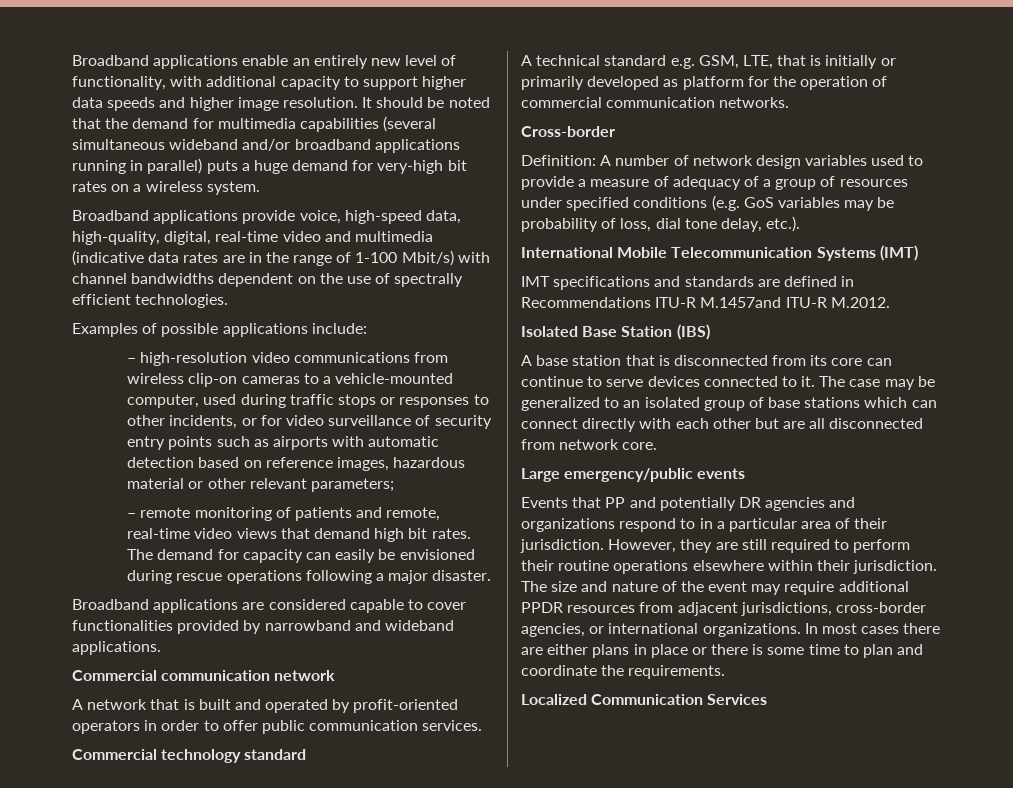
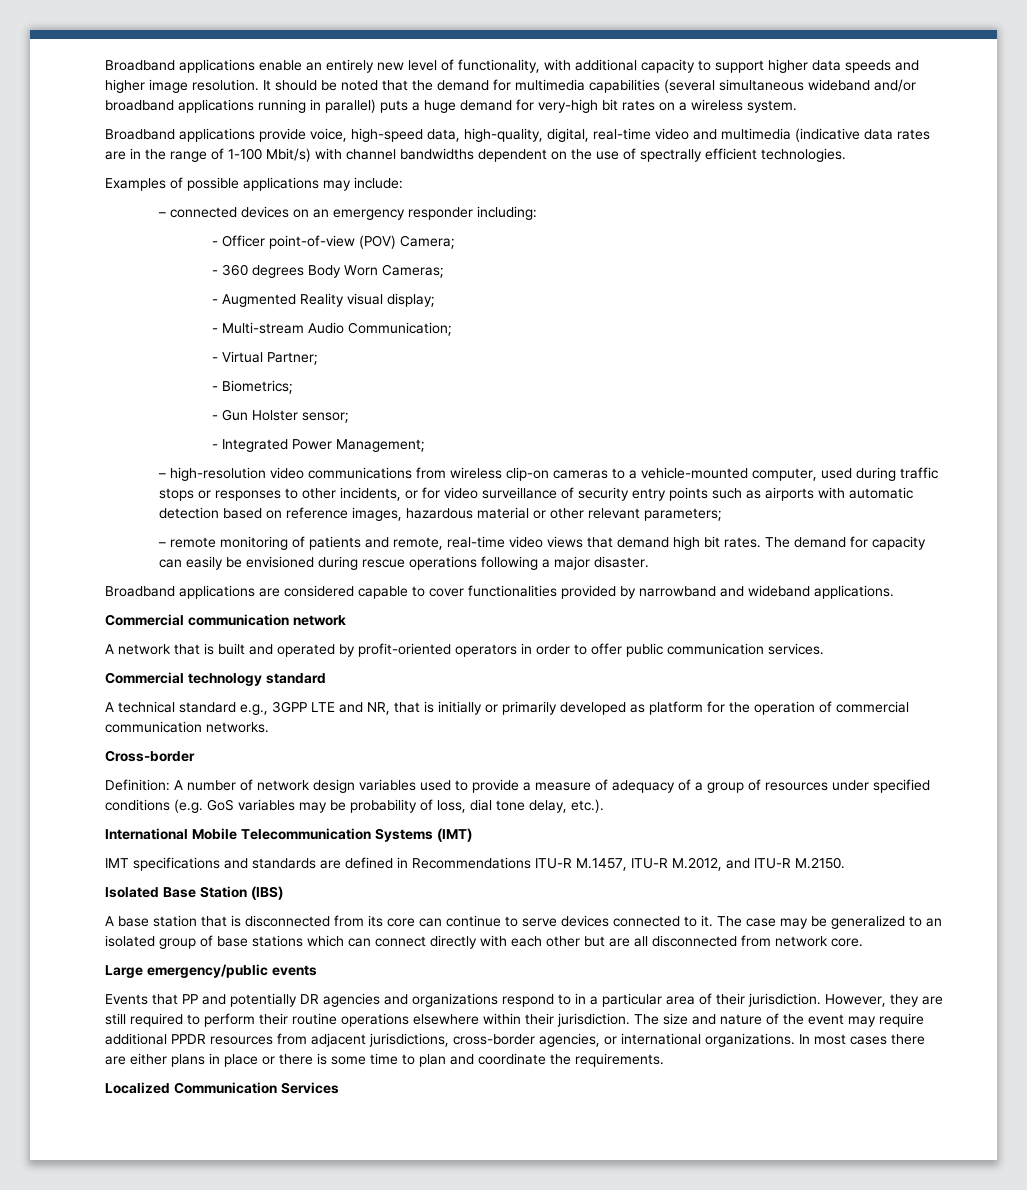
- Examples of possible applications include:
+ Examples of possible applications may include:
+ – connected devices on an emergency responder including:
+ - Officer point-of-view (POV) Camera;
+ - 360 degrees Body Worn Cameras;
+ - Augmented Reality visual display;
+ - Multi-stream Audio Communication;
+ - Virtual Partner;
+ - Biometrics;
+ - Gun Holster sensor;
+ - Integrated Power Management;
- A technical standard e.g. GSM, LTE, that is initially or primarily developed as platform for the operation of commercial communication networks.
+ A technical standard e.g., 3GPP LTE and NR, that is initially or primarily developed as platform for the operation of commercial communication networks.
- IMT specifications and standards are defined in Recommendations ITU-R M.1457and ITU-R M.2012.
+ IMT specifications and standards are defined in Recommendations ITU-R M.1457, ITU-R M.2012, and ITU-R M.2150.

